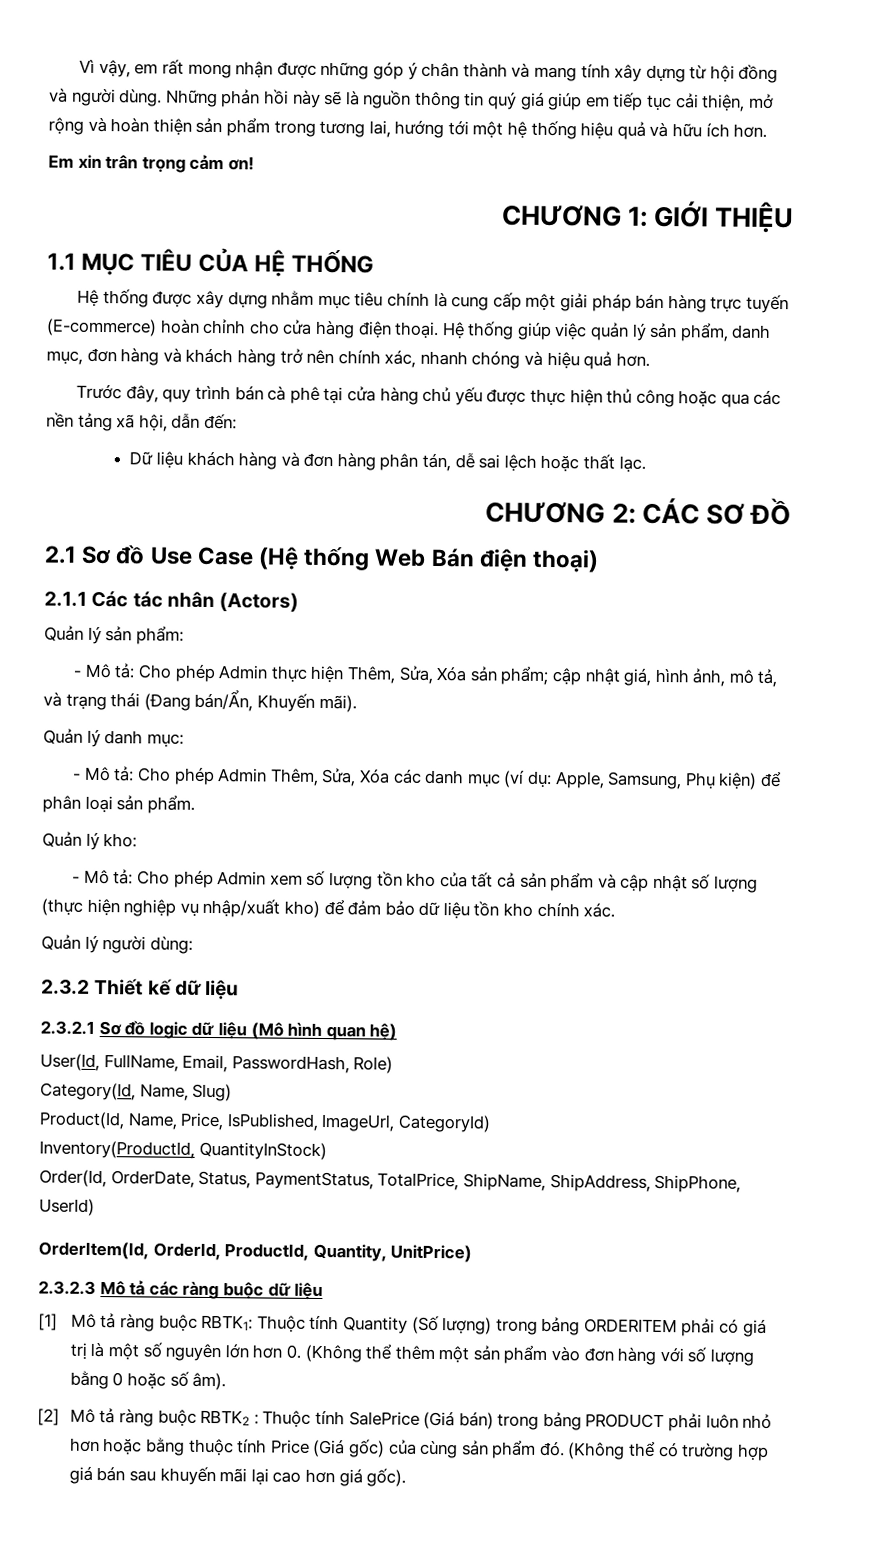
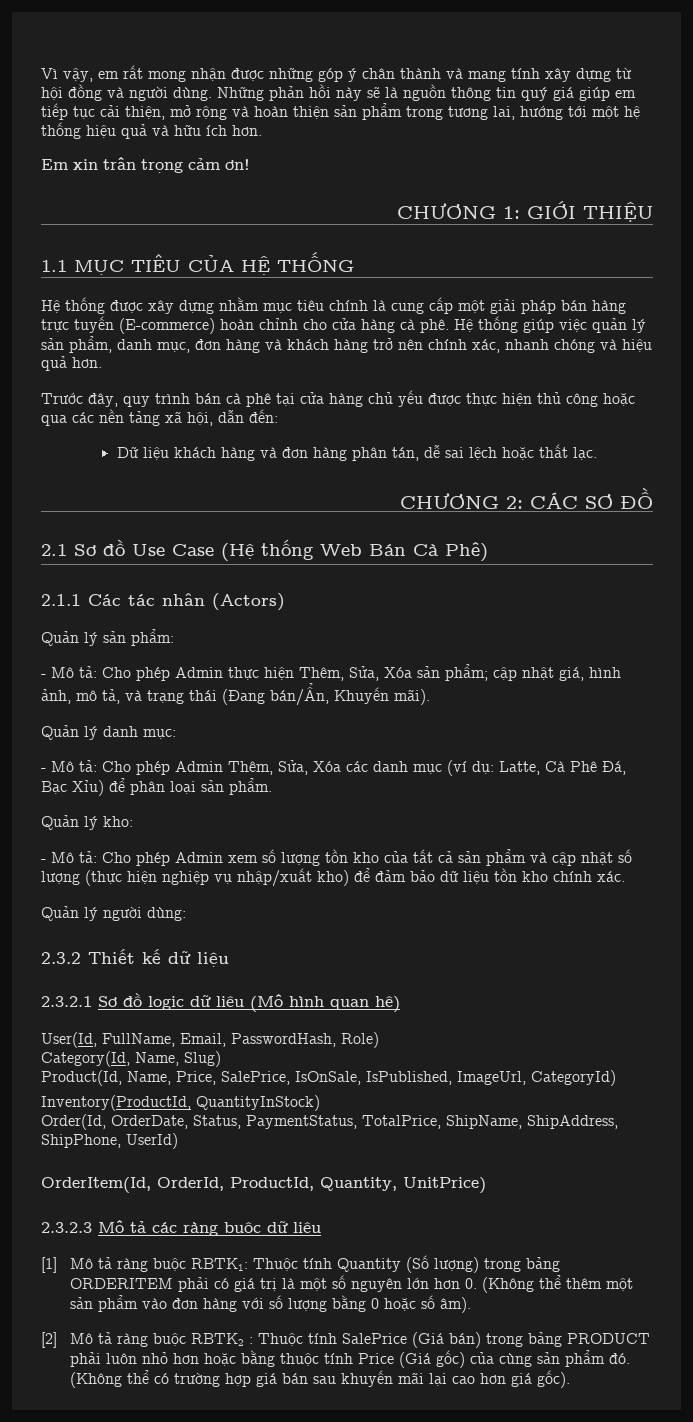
- Hệ thống được xây dựng nhằm mục tiêu chính là cung cấp một giải pháp bán hàng trực tuyến (E-commerce) hoàn chỉnh cho cửa hàng điện thoại.
+ Hệ thống được xây dựng nhằm mục tiêu chính là cung cấp một giải pháp bán hàng trực tuyến (E-commerce) hoàn chỉnh cho cửa hàng cà phê.
- 2.1 Sơ đồ Use Case (Hệ thống Web Bán điện thoại)
+ 2.1 Sơ đồ Use Case (Hệ thống Web Bán Cà Phê)
- - Mô tả: Cho phép Admin Thêm, Sửa, Xóa các danh mục (ví dụ: Apple, Samsung, Phụ kiện) để phân loại sản phẩm.
+ - Mô tả: Cho phép Admin Thêm, Sửa, Xóa các danh mục (ví dụ: Latte, Cà Phê Đá, Bạc Xỉu) để phân loại sản phẩm.
- Product(Id, Name, Price, IsPublished, ImageUrl, CategoryId)
+ Product(Id, Name, Price, SalePrice, IsOnSale, IsPublished, ImageUrl, CategoryId)

